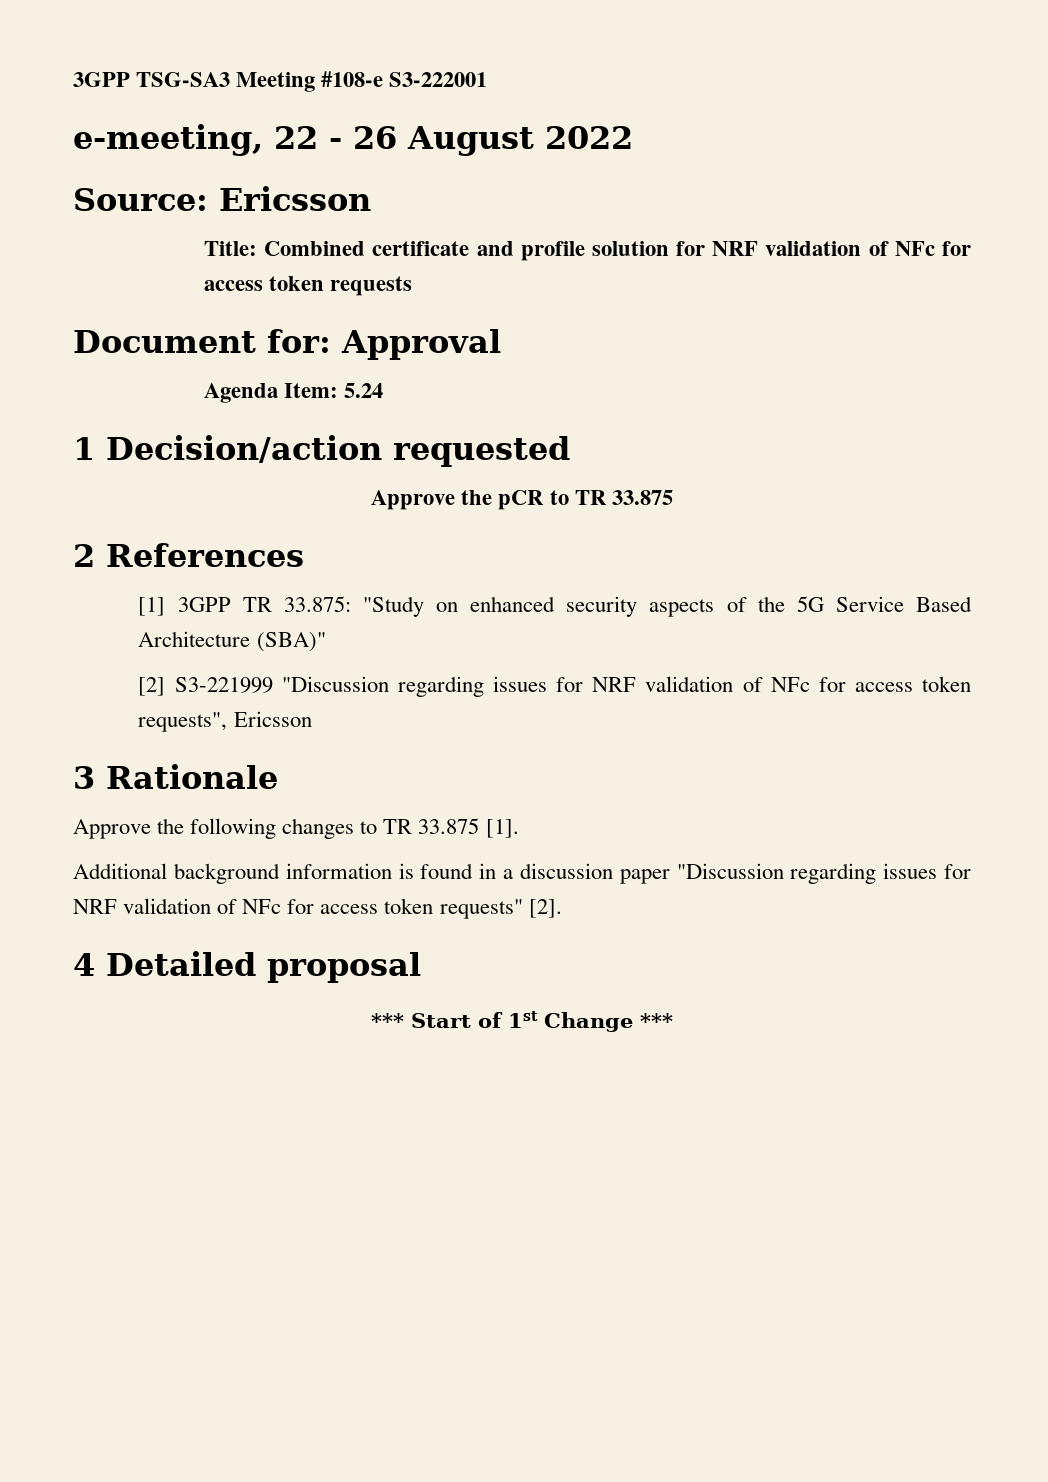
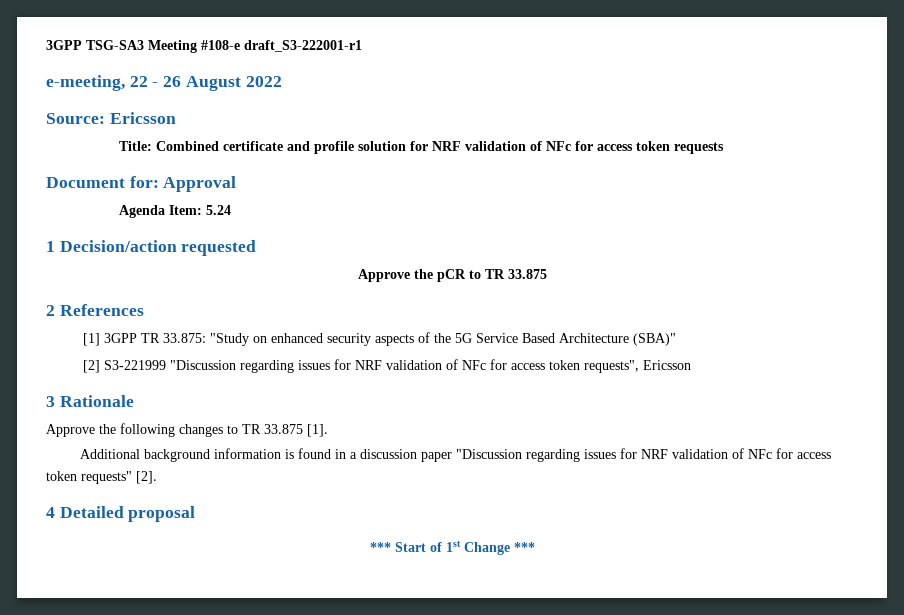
- 3GPP TSG-SA3 Meeting #108-e S3-222001
+ 3GPP TSG-SA3 Meeting #108-e draft_S3-222001-r1

